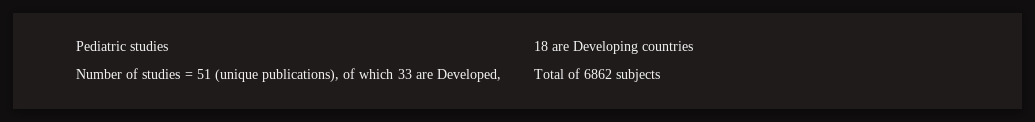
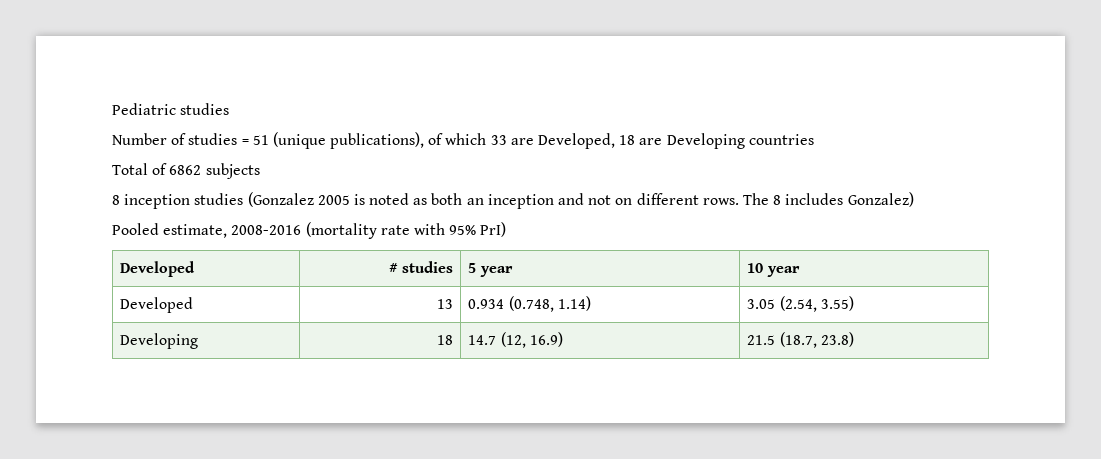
+ 8 inception studies (Gonzalez 2005 is noted as both an inception and not on different rows. The 8 includes Gonzalez)
+ Pooled estimate, 2008-2016 (mortality rate with 95% PrI)
+ Developed | # studies | 5 year | 10 year
+ Developed | 13 | 0.934 (0.748, 1.14) | 3.05 (2.54, 3.55)
+ Developing | 18 | 14.7 (12, 16.9) | 21.5 (18.7, 23.8)

